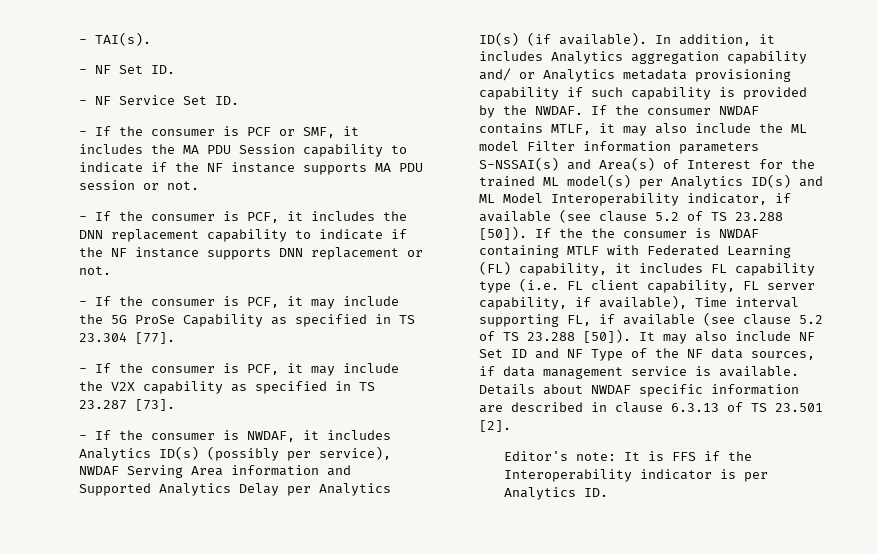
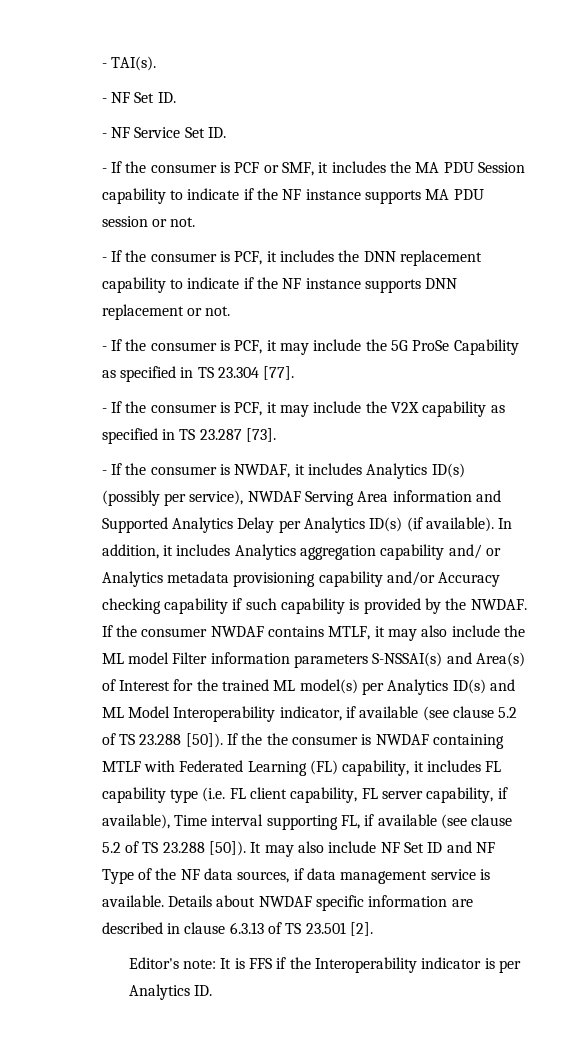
- In addition, it includes Analytics aggregation capability and/ or Analytics metadata provisioning capability if such capability is provided by the NWDAF.
+ In addition, it includes Analytics aggregation capability and/ or Analytics metadata provisioning capability and/or Accuracy checking capability if such capability is provided by the NWDAF.

